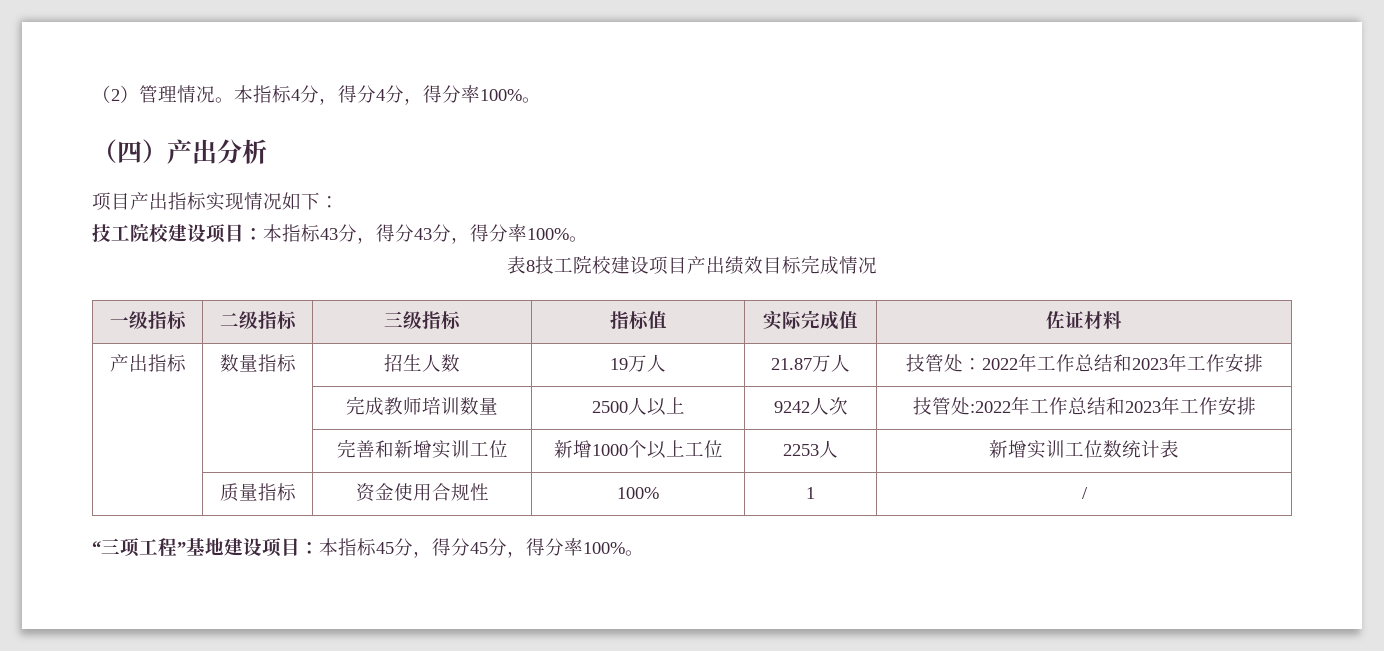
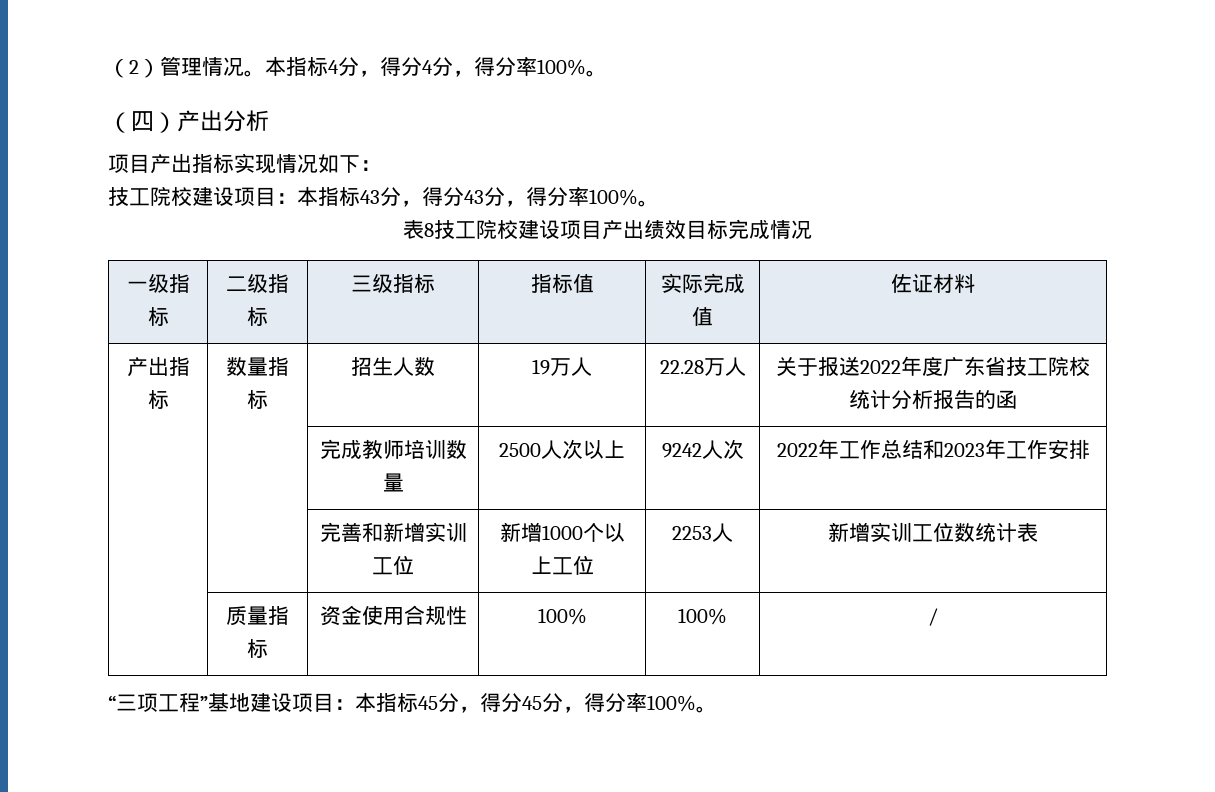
- 产出指标 | 数量指标 | 招生人数 | 19万人 | 21.87万人 | 技管处：2022年工作总结和2023年工作安排
+ 产出指标 | 数量指标 | 招生人数 | 19万人 | 22.28万人 | 关于报送2022年度广东省技工院校统计分析报告的函
- | | 完成教师培训数量 | 2500人以上 | 9242人次 | 技管处:2022年工作总结和2023年工作安排
+ | | 完成教师培训数量 | 2500人次以上 | 9242人次 | 2022年工作总结和2023年工作安排
- | 质量指标 | 资金使用合规性 | 100% | 1 | /
+ | 质量指标 | 资金使用合规性 | 100% | 100% | /

